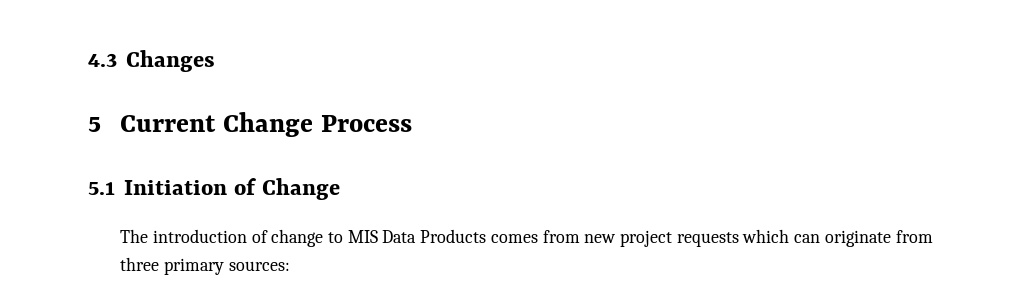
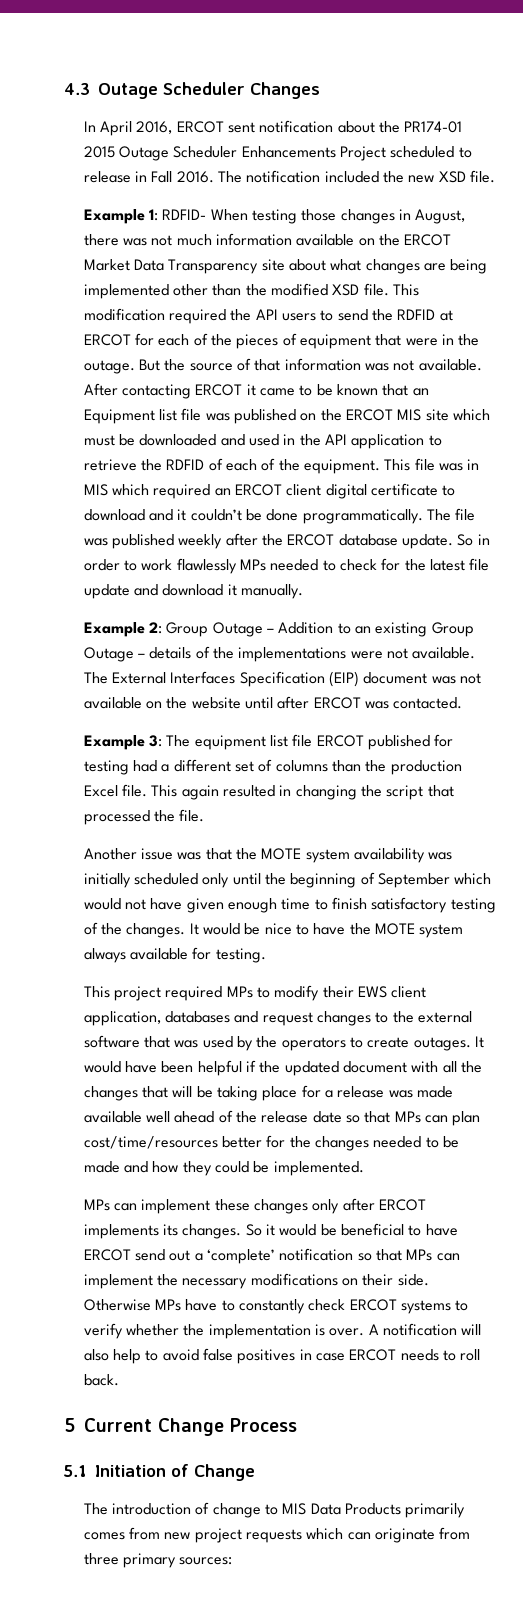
- 4.3 Changes
+ 4.3 Outage Scheduler Changes
+ In April 2016, ERCOT sent notification about the PR174-01 2015 Outage Scheduler Enhancements Project scheduled to release in Fall 2016. The notification included the new XSD file.
+ Example 1: RDFID- When testing those changes in August, there was not much information available on the ERCOT Market Data Transparency site about what changes are being implemented other than the modified XSD file. This modification required the API users to send the RDFID at ERCOT for each of the pieces of equipment that were in the outage. But the source of that information was not available. After contacting ERCOT it came to be known that an Equipment list file was published on the ERCOT MIS site which must be downloaded and used in the API application to retrieve the RDFID of each of the equipment. This file was in MIS which required an ERCOT client digital certificate to download and it couldn’t be done programmatically. The file was published weekly after the ERCOT database update. So in order to work flawlessly MPs needed to check for the latest file update and download it manually.
+ Example 2: Group Outage – Addition to an existing Group Outage – details of the implementations were not available. The External Interfaces Specification (EIP) document was not available on the website until after ERCOT was contacted.
+ Example 3: The equipment list file ERCOT published for testing had a different set of columns than the production Excel file. This again resulted in changing the script that processed the file.
+ Another issue was that the MOTE system availability was initially scheduled only until the beginning of September which would not have given enough time to finish satisfactory testing of the changes. It would be nice to have the MOTE system always available for testing.
+ This project required MPs to modify their EWS client application, databases and request changes to the external software that was used by the operators to create outages. It would have been helpful if the updated document with all the changes that will be taking place for a release was made available well ahead of the release date so that MPs can plan cost/time/resources better for the changes needed to be made and how they could be implemented.
+ MPs can implement these changes only after ERCOT implements its changes. So it would be beneficial to have ERCOT send out a ‘complete’ notification so that MPs can implement the necessary modifications on their side. Otherwise MPs have to constantly check ERCOT systems to verify whether the implementation is over. A notification will also help to avoid false positives in case ERCOT needs to roll back.
- The introduction of change to MIS Data Products comes from new project requests which can originate from three primary sources:
+ The introduction of change to MIS Data Products primarily comes from new project requests which can originate from three primary sources:

